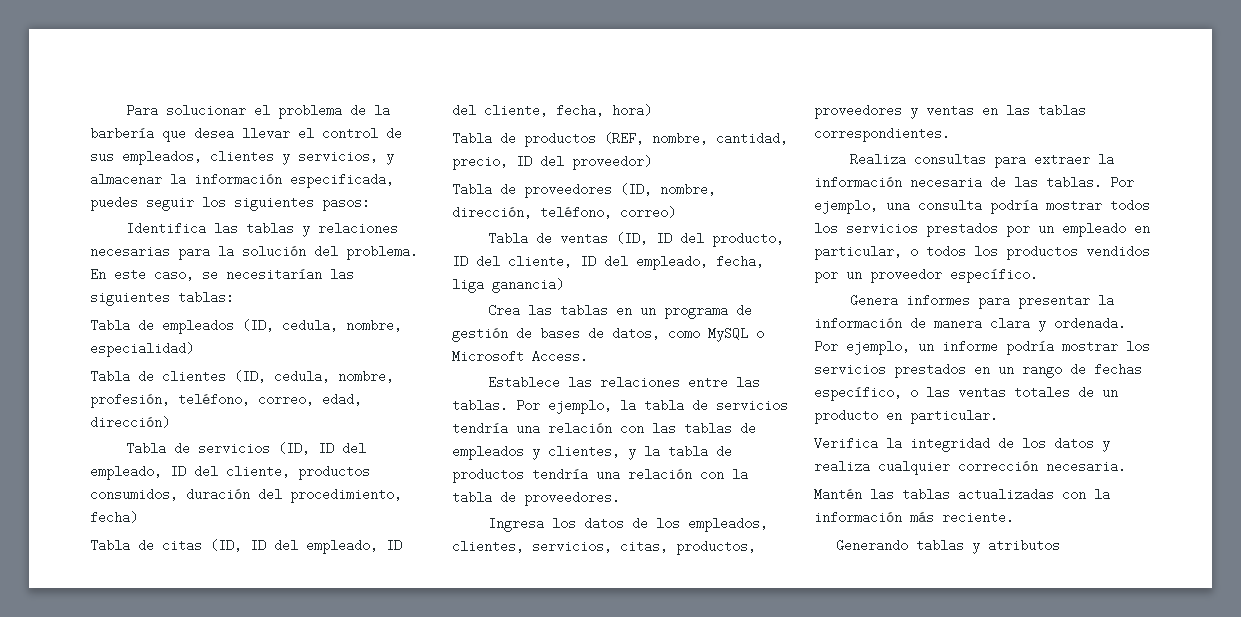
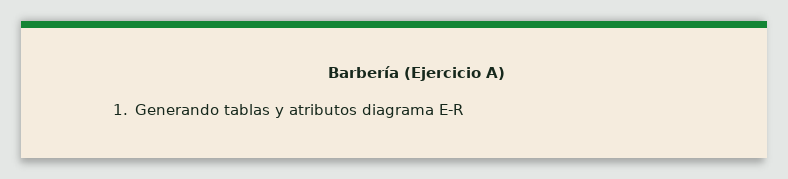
- Para solucionar el problema de la barbería que desea llevar el control de sus empleados, clientes y servicios, y almacenar la información especificada, puedes seguir los siguientes pasos:
- Identifica las tablas y relaciones necesarias para la solución del problema. En este caso, se necesitarían las siguientes tablas:
- Tabla de empleados (ID, cedula, nombre, especialidad)
- Tabla de clientes (ID, cedula, nombre, profesión, teléfono, correo, edad, dirección)
- Tabla de servicios (ID, ID del empleado, ID del cliente, productos consumidos, duración del procedimiento, fecha)
- Tabla de citas (ID, ID del empleado, ID del cliente, fecha, hora)
- Tabla de productos (REF, nombre, cantidad, precio, ID del proveedor)
- Tabla de proveedores (ID, nombre, dirección, teléfono, correo)
- Tabla de ventas (ID, ID del producto, ID del cliente, ID del empleado, fecha, liga ganancia)
- Crea las tablas en un programa de gestión de bases de datos, como MySQL o Microsoft Access.
- Establece las relaciones entre las tablas. Por ejemplo, la tabla de servicios tendría una relación con las tablas de empleados y clientes, y la tabla de productos tendría una relación con la tabla de proveedores.
- Ingresa los datos de los empleados, clientes, servicios, citas, productos, proveedores y ventas en las tablas correspondientes.
- Realiza consultas para extraer la información necesaria de las tablas. Por ejemplo, una consulta podría mostrar todos los servicios prestados por un empleado en particular, o todos los productos vendidos por un proveedor específico.
- Genera informes para presentar la información de manera clara y ordenada. Por ejemplo, un informe podría mostrar los servicios prestados en un rango de fechas específico, o las ventas totales de un producto en particular.
- Verifica la integridad de los datos y realiza cualquier corrección necesaria.
- Mantén las tablas actualizadas con la información más reciente.
- Generando tablas y atributos
+ Barbería (Ejercicio A)
+ 1. Generando tablas y atributos diagrama E-R

